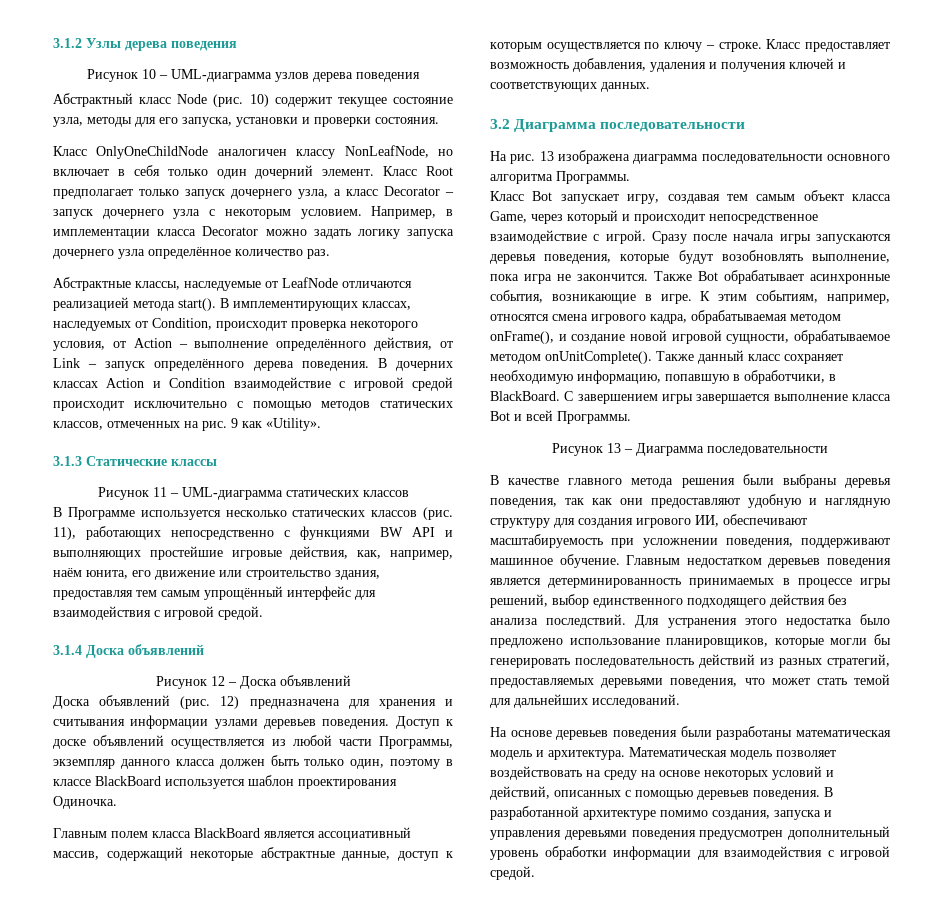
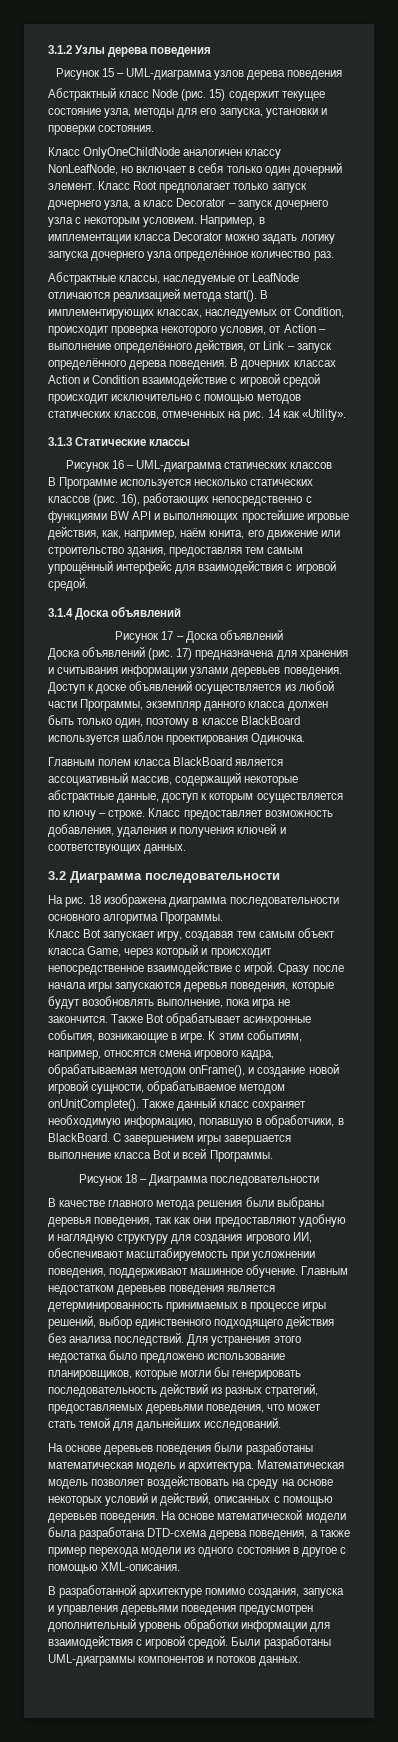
- Рисунок 10 – UML-диаграмма узлов дерева поведения
+ Рисунок 15 – UML-диаграмма узлов дерева поведения
- 10) содержит текущее состояние узла, методы для его запуска, установки и проверки состояния.
+ 15) содержит текущее состояние узла, методы для его запуска, установки и проверки состояния.
- 9 как «Utility».
+ 14 как «Utility».
- Рисунок 11 – UML-диаграмма статических классов
+ Рисунок 16 – UML-диаграмма статических классов
- 11), работающих непосредственно с функциями BW API и выполняющих простейшие игровые действия, как, например, наём юнита, его движение или строительство здания, предоставляя тем самым упрощённый интерфейс для взаимодействия с игровой средой.
+ 16), работающих непосредственно с функциями BW API и выполняющих простейшие игровые действия, как, например, наём юнита, его движение или строительство здания, предоставляя тем самым упрощённый интерфейс для взаимодействия с игровой средой.
- Рисунок 12 – Доска объявлений
+ Рисунок 17 – Доска объявлений
- 12) предназначена для хранения и считывания информации узлами деревьев поведения.
+ 17) предназначена для хранения и считывания информации узлами деревьев поведения.
- 13 изображена диаграмма последовательности основного алгоритма Программы.
+ 18 изображена диаграмма последовательности основного алгоритма Программы.
- Рисунок 13 – Диаграмма последовательности
+ Рисунок 18 – Диаграмма последовательности
- Математическая модель позволяет воздействовать на среду на основе некоторых условий и действий, описанных с помощью деревьев поведения. В разработанной архитектуре помимо создания, запуска и управления деревьями поведения предусмотрен дополнительный уровень обработки информации для взаимодействия с игровой средой.
+ Математическая модель позволяет воздействовать на среду на основе некоторых условий и действий, описанных с помощью деревьев поведения. На основе математической модели была разработана DTD-схема дерева поведения, а также пример перехода модели из одного состояния в другое с помощью XML-описания.
+ В разработанной архитектуре помимо создания, запуска и управления деревьями поведения предусмотрен дополнительный уровень обработки информации для взаимодействия с игровой средой.
+ Были разработаны UML-диаграммы компонентов и потоков данных.

